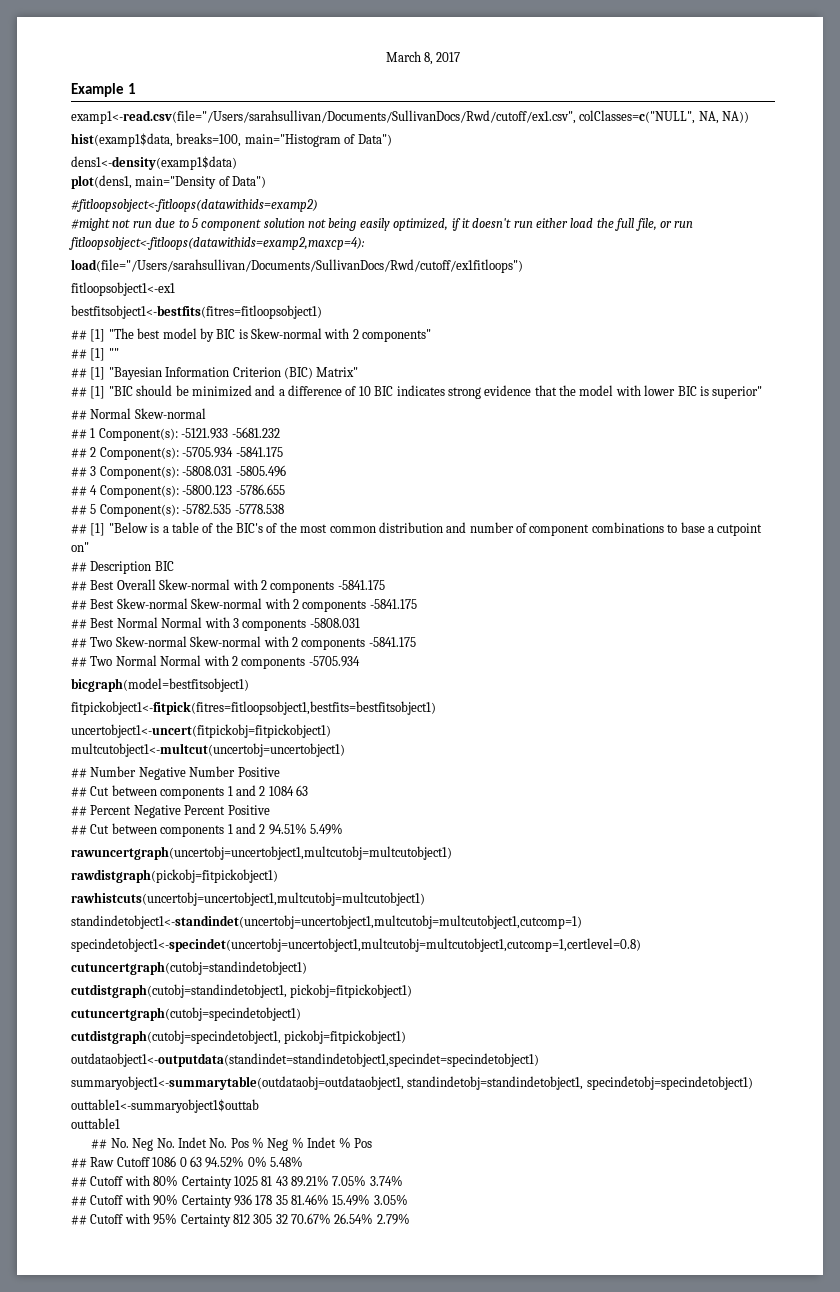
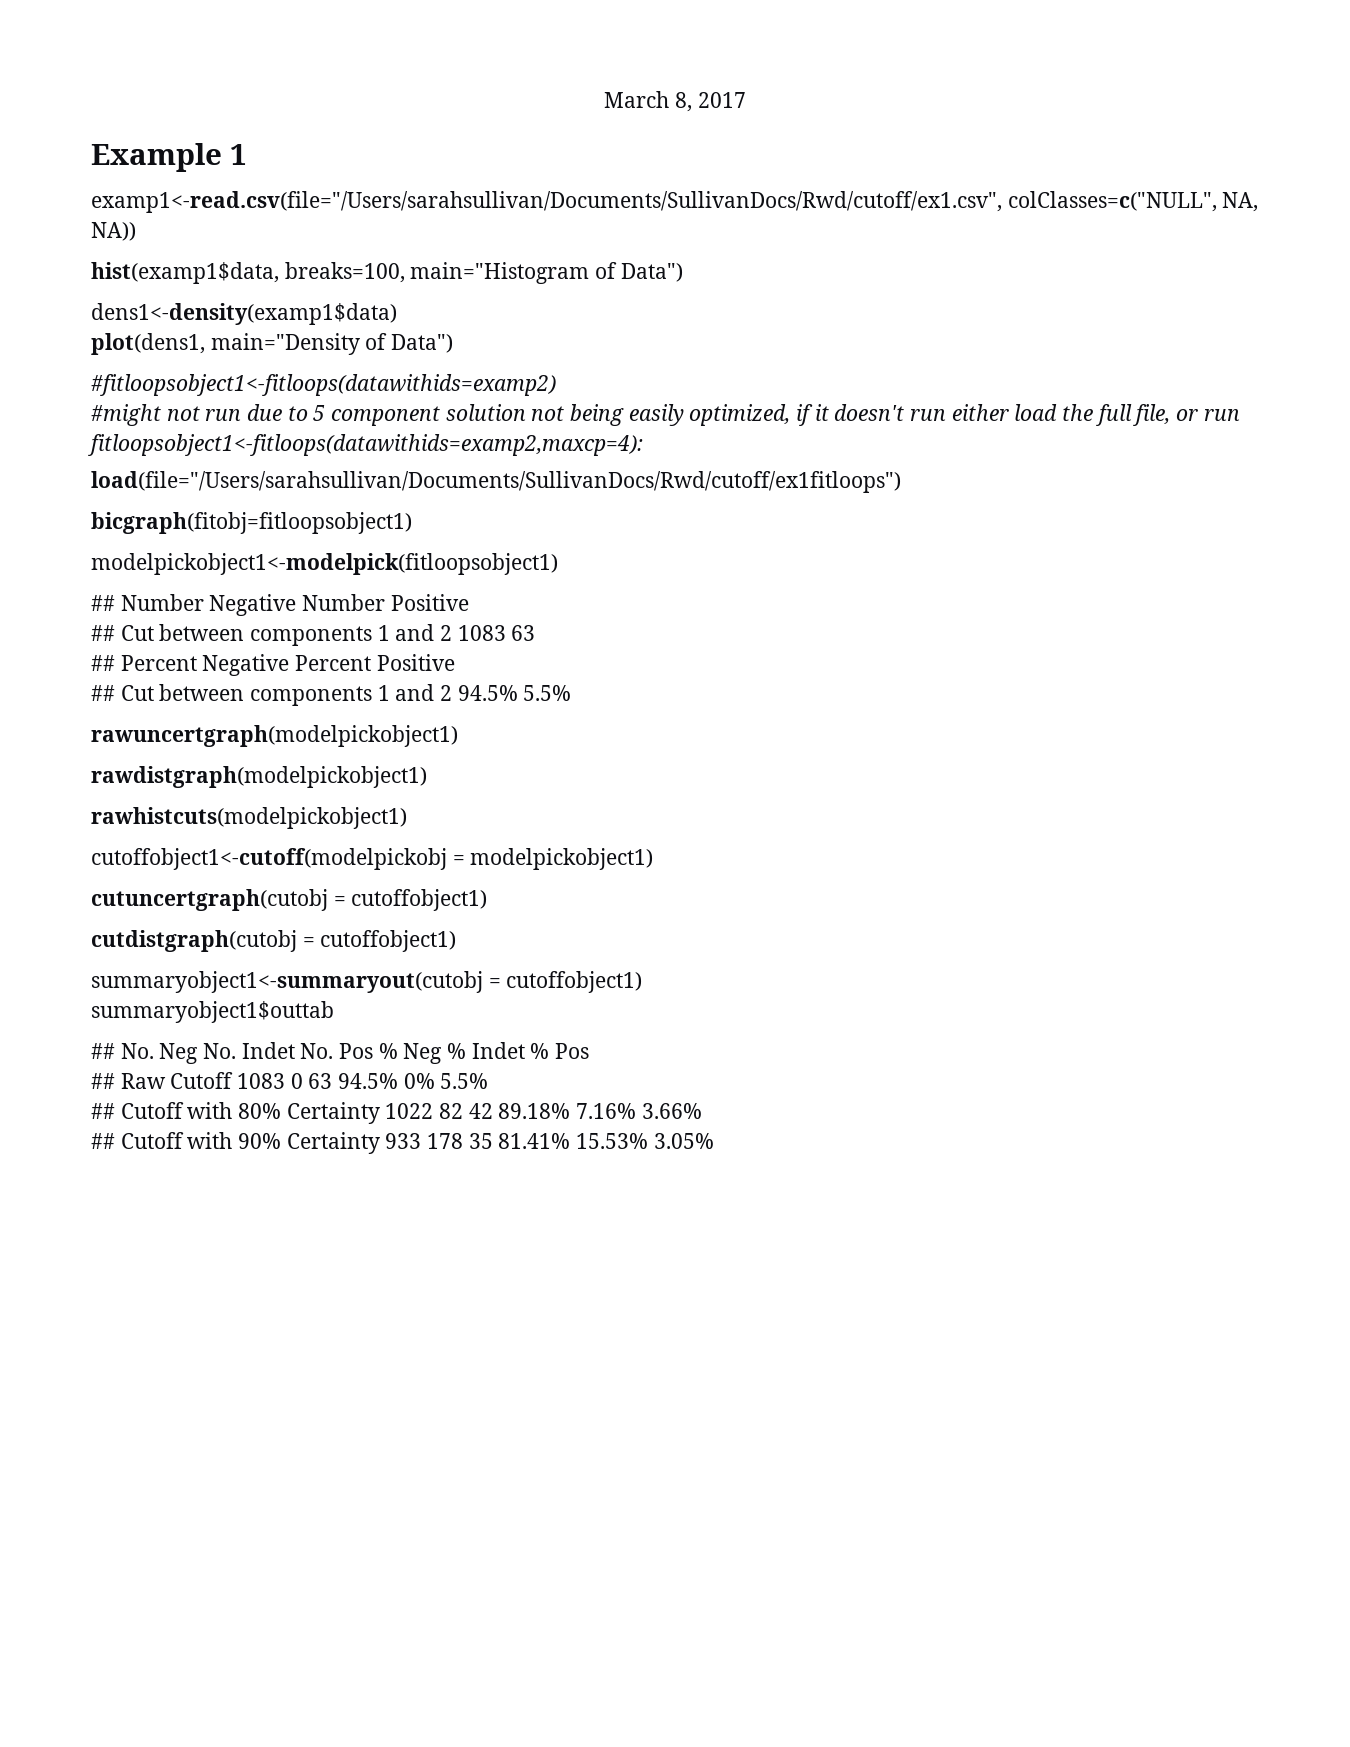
- #fitloopsobject<-fitloops(datawithids=examp2)
+ #fitloopsobject1<-fitloops(datawithids=examp2)
- #might not run due to 5 component solution not being easily optimized, if it doesn't run either load the full file, or run fitloopsobject<-fitloops(datawithids=examp2,maxcp=4):
+ #might not run due to 5 component solution not being easily optimized, if it doesn't run either load the full file, or run fitloopsobject1<-fitloops(datawithids=examp2,maxcp=4):
- fitloopsobject1<-ex1
- bestfitsobject1<-bestfits(fitres=fitloopsobject1)
- ## [1] "The best model by BIC is Skew-normal with 2 components"
- ## [1] ""
- ## [1] "Bayesian Information Criterion (BIC) Matrix"
- ## [1] "BIC should be minimized and a difference of 10 BIC indicates strong evidence that the model with lower BIC is superior"
- ## Normal Skew-normal
- ## 1 Component(s): -5121.933 -5681.232
- ## 2 Component(s): -5705.934 -5841.175
- ## 3 Component(s): -5808.031 -5805.496
- ## 4 Component(s): -5800.123 -5786.655
- ## 5 Component(s): -5782.535 -5778.538
- ## [1] "Below is a table of the BIC's of the most common distribution and number of component combinations to base a cutpoint on"
- ## Description BIC
- ## Best Overall Skew-normal with 2 components -5841.175
- ## Best Skew-normal Skew-normal with 2 components -5841.175
- ## Best Normal Normal with 3 components -5808.031
- ## Two Skew-normal Skew-normal with 2 components -5841.175
- ## Two Normal Normal with 2 components -5705.934
- bicgraph(model=bestfitsobject1)
- fitpickobject1<-fitpick(fitres=fitloopsobject1,bestfits=bestfitsobject1)
- uncertobject1<-uncert(fitpickobj=fitpickobject1)
- multcutobject1<-multcut(uncertobj=uncertobject1)
+ bicgraph(fitobj=fitloopsobject1)
+ modelpickobject1<-modelpick(fitloopsobject1)
- ## Cut between components 1 and 2 1084 63
+ ## Cut between components 1 and 2 1083 63
- ## Cut between components 1 and 2 94.51% 5.49%
- rawuncertgraph(uncertobj=uncertobject1,multcutobj=multcutobject1)
- rawdistgraph(pickobj=fitpickobject1)
- rawhistcuts(uncertobj=uncertobject1,multcutobj=multcutobject1)
- standindetobject1<-standindet(uncertobj=uncertobject1,multcutobj=multcutobject1,cutcomp=1)
- specindetobject1<-specindet(uncertobj=uncertobject1,multcutobj=multcutobject1,cutcomp=1,certlevel=0.8)
- cutuncertgraph(cutobj=standindetobject1)
- cutdistgraph(cutobj=standindetobject1, pickobj=fitpickobject1)
- cutuncertgraph(cutobj=specindetobject1)
- cutdistgraph(cutobj=specindetobject1, pickobj=fitpickobject1)
- outdataobject1<-outputdata(standindet=standindetobject1,specindet=specindetobject1)
- summaryobject1<-summarytable(outdataobj=outdataobject1, standindetobj=standindetobject1, specindetobj=specindetobject1)
- outtable1<-summaryobject1$outtab
- outtable1
+ ## Cut between components 1 and 2 94.5% 5.5%
+ rawuncertgraph(modelpickobject1)
+ rawdistgraph(modelpickobject1)
+ rawhistcuts(modelpickobject1)
+ cutoffobject1<-cutoff(modelpickobj = modelpickobject1)
+ cutuncertgraph(cutobj = cutoffobject1)
+ cutdistgraph(cutobj = cutoffobject1)
+ summaryobject1<-summaryout(cutobj = cutoffobject1)
+ summaryobject1$outtab
- ## Raw Cutoff 1086 0 63 94.52% 0% 5.48%
+ ## Raw Cutoff 1083 0 63 94.5% 0% 5.5%
- ## Cutoff with 80% Certainty 1025 81 43 89.21% 7.05% 3.74%
+ ## Cutoff with 80% Certainty 1022 82 42 89.18% 7.16% 3.66%
- ## Cutoff with 90% Certainty 936 178 35 81.46% 15.49% 3.05%
+ ## Cutoff with 90% Certainty 933 178 35 81.41% 15.53% 3.05%
- ## Cutoff with 95% Certainty 812 305 32 70.67% 26.54% 2.79%

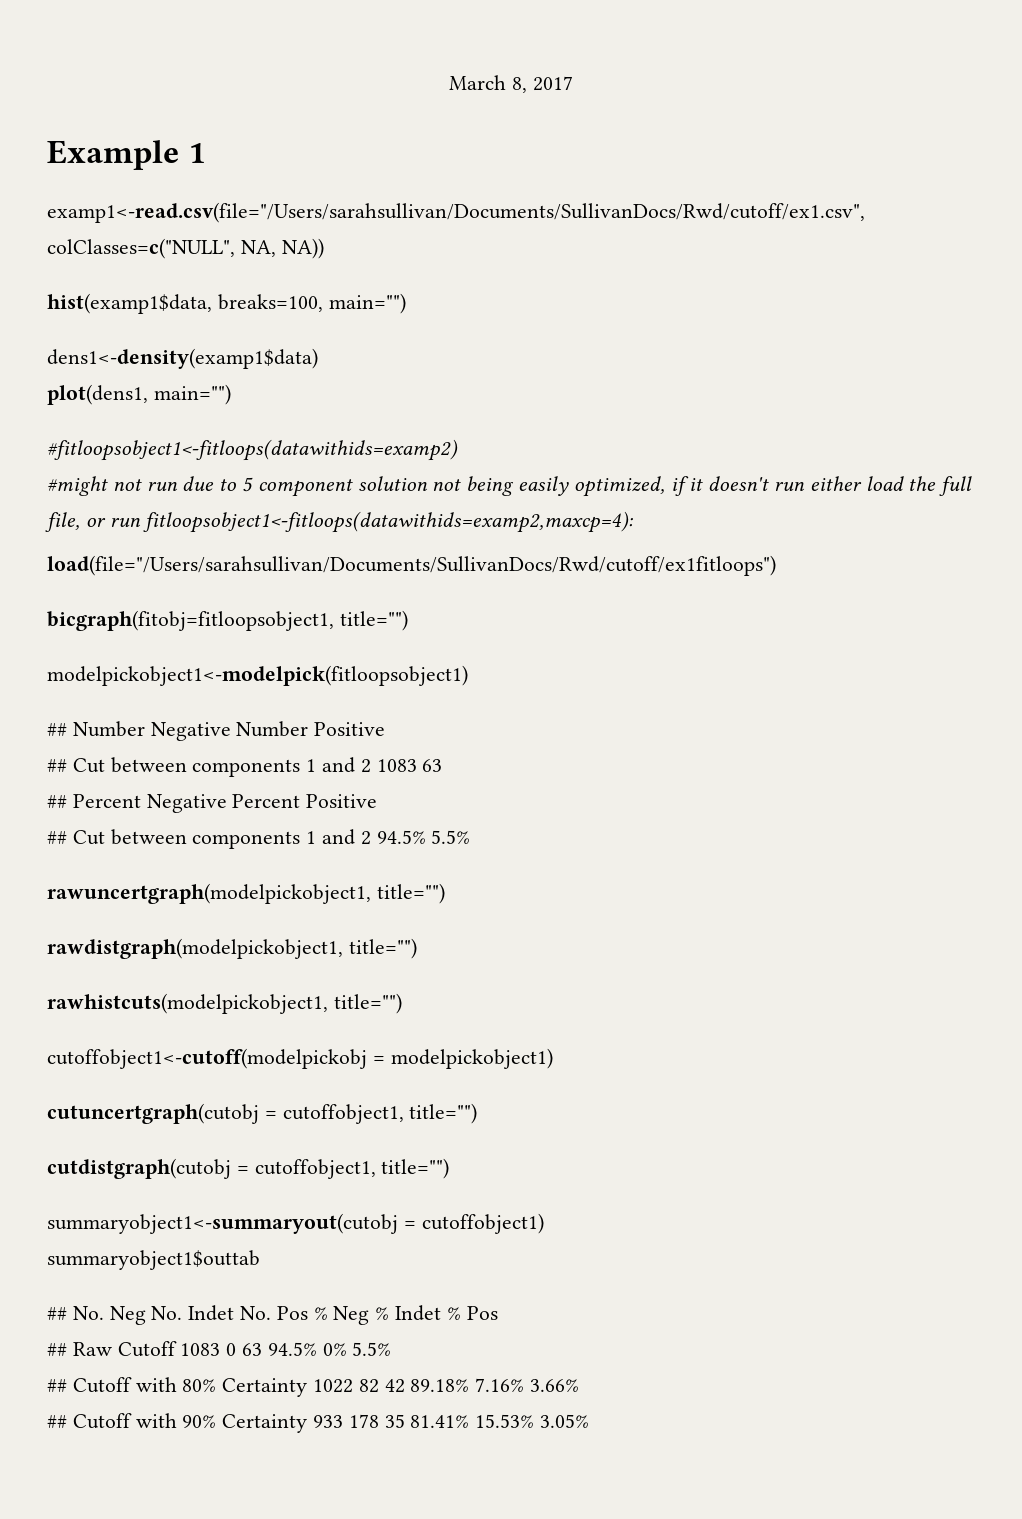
- hist(examp1$data, breaks=100, main="Histogram of Data")
+ hist(examp1$data, breaks=100, main="")
- plot(dens1, main="Density of Data")
+ plot(dens1, main="")
- bicgraph(fitobj=fitloopsobject1)
+ bicgraph(fitobj=fitloopsobject1, title="")
- rawuncertgraph(modelpickobject1)
- rawdistgraph(modelpickobject1)
- rawhistcuts(modelpickobject1)
+ rawuncertgraph(modelpickobject1, title="")
+ rawdistgraph(modelpickobject1, title="")
+ rawhistcuts(modelpickobject1, title="")
- cutuncertgraph(cutobj = cutoffobject1)
+ cutuncertgraph(cutobj = cutoffobject1, title="")
- cutdistgraph(cutobj = cutoffobject1)
+ cutdistgraph(cutobj = cutoffobject1, title="")

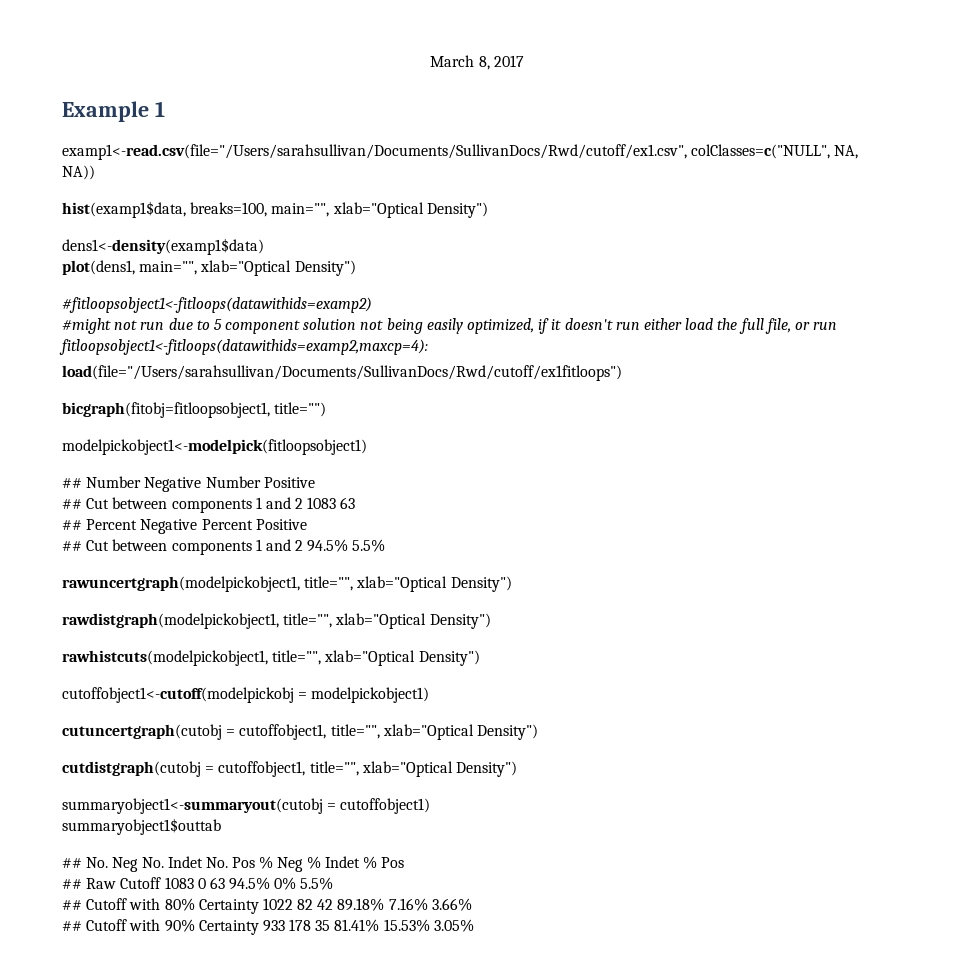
- hist(examp1$data, breaks=100, main="")
+ hist(examp1$data, breaks=100, main="", xlab="Optical Density")
- plot(dens1, main="")
+ plot(dens1, main="", xlab="Optical Density")
- rawuncertgraph(modelpickobject1, title="")
- rawdistgraph(modelpickobject1, title="")
- rawhistcuts(modelpickobject1, title="")
+ rawuncertgraph(modelpickobject1, title="", xlab="Optical Density")
+ rawdistgraph(modelpickobject1, title="", xlab="Optical Density")
+ rawhistcuts(modelpickobject1, title="", xlab="Optical Density")
- cutuncertgraph(cutobj = cutoffobject1, title="")
+ cutuncertgraph(cutobj = cutoffobject1, title="", xlab="Optical Density")
- cutdistgraph(cutobj = cutoffobject1, title="")
+ cutdistgraph(cutobj = cutoffobject1, title="", xlab="Optical Density")

